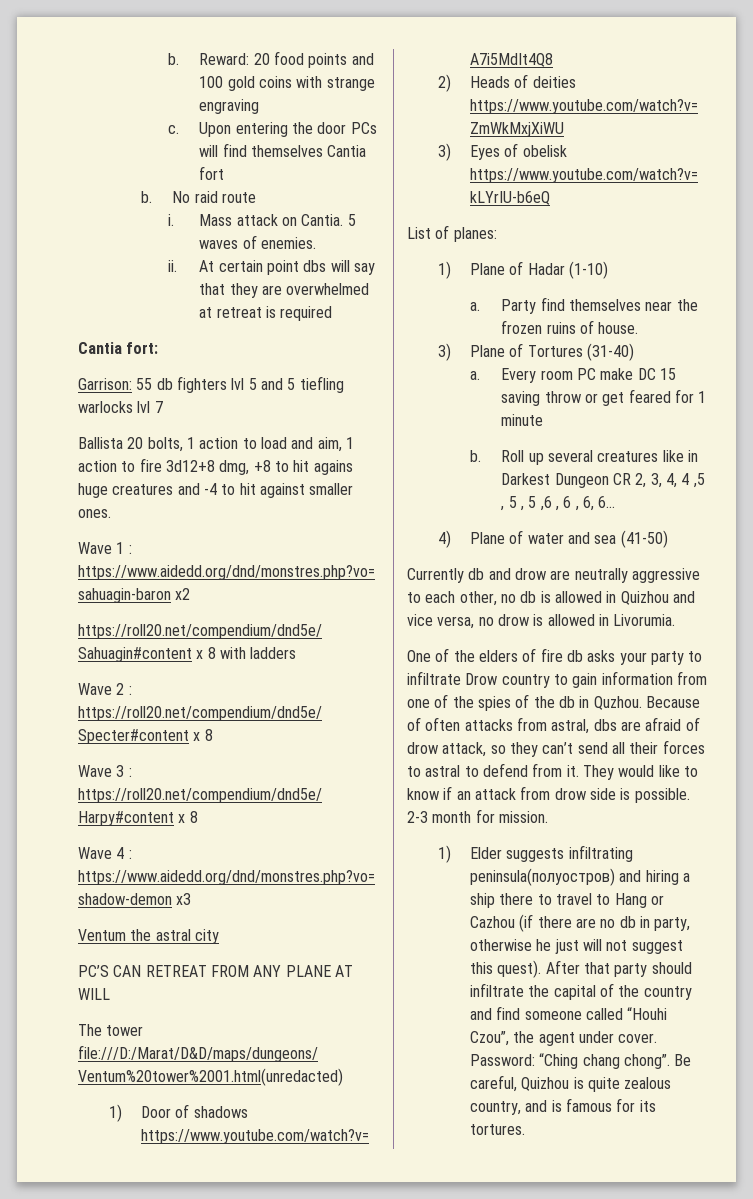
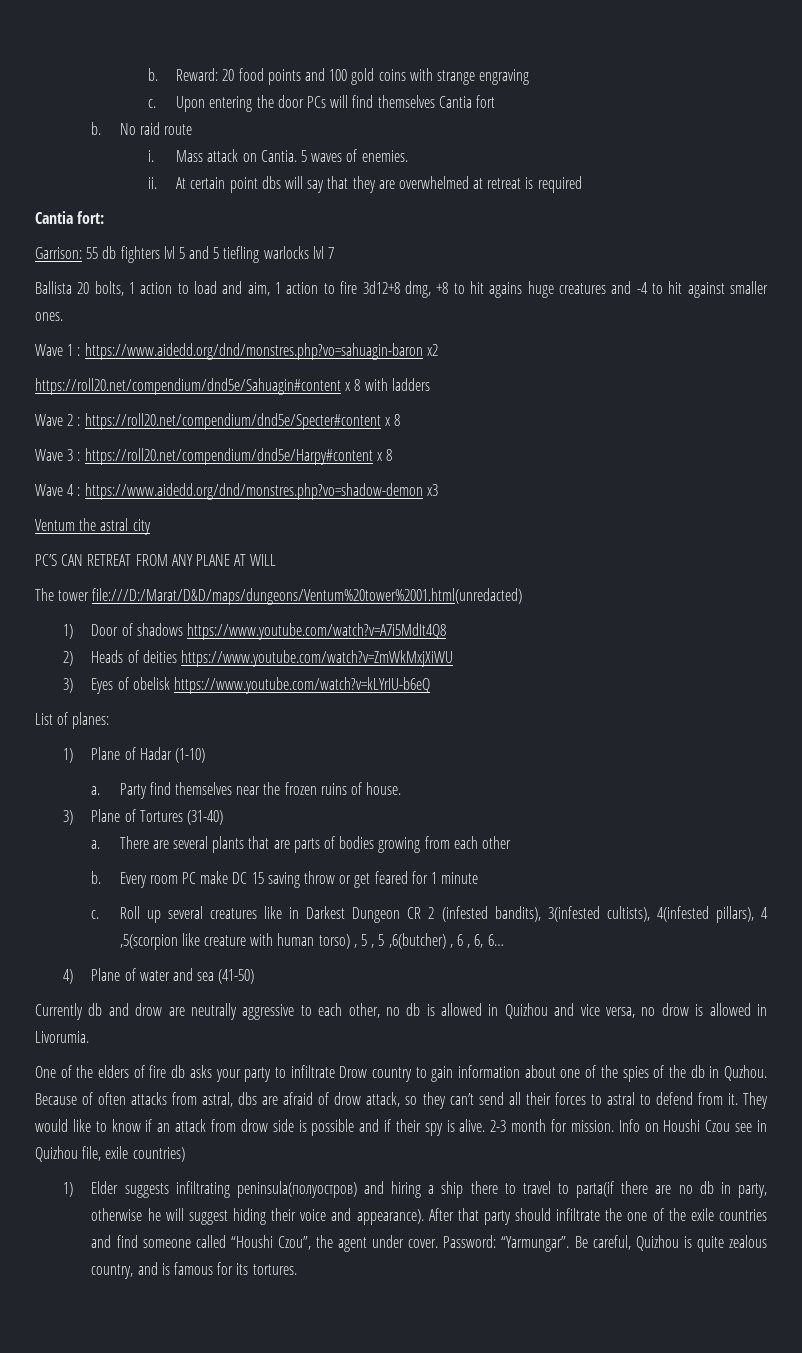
+ There are several plants that are parts of bodies growing from each other
+ b.
  Every room PC make DC 15 saving throw or get feared for 1 minute
- b.
+ c.
- Roll up several creatures like in Darkest Dungeon CR 2, 3, 4, 4 ,5 , 5 , 5 ,6 , 6 , 6, 6…
+ Roll up several creatures like in Darkest Dungeon CR 2 (infested bandits), 3(infested cultists), 4(infested pillars), 4 ,5(scorpion like creature with human torso) , 5 , 5 ,6(butcher) , 6 , 6, 6…
- One of the elders of fire db asks your party to infiltrate Drow country to gain information from one of the spies of the db in Quzhou.
+ One of the elders of fire db asks your party to infiltrate Drow country to gain information about one of the spies of the db in Quzhou.
- They would like to know if an attack from drow side is possible. 2-3 month for mission.
+ They would like to know if an attack from drow side is possible and if their spy is alive. 2-3 month for mission. Info on Houshi Czou see in Quizhou file, exile countries)
- 1) Elder suggests infiltrating peninsula(полуостров) and hiring a ship there to travel to Hang or Cazhou (if there are no db in party, otherwise he just will not suggest this quest).
+ 1) Elder suggests infiltrating peninsula(полуостров) and hiring a ship there to travel to parta(if there are no db in party, otherwise he will suggest hiding their voice and appearance).
- After that party should infiltrate the capital of the country and find someone called “Houhi Czou”, the agent under cover.
+ After that party should infiltrate the one of the exile countries and find someone called “Houshi Czou”, the agent under cover.
- Password: “Ching chang chong”.
+ Password: “Yarmungar”.

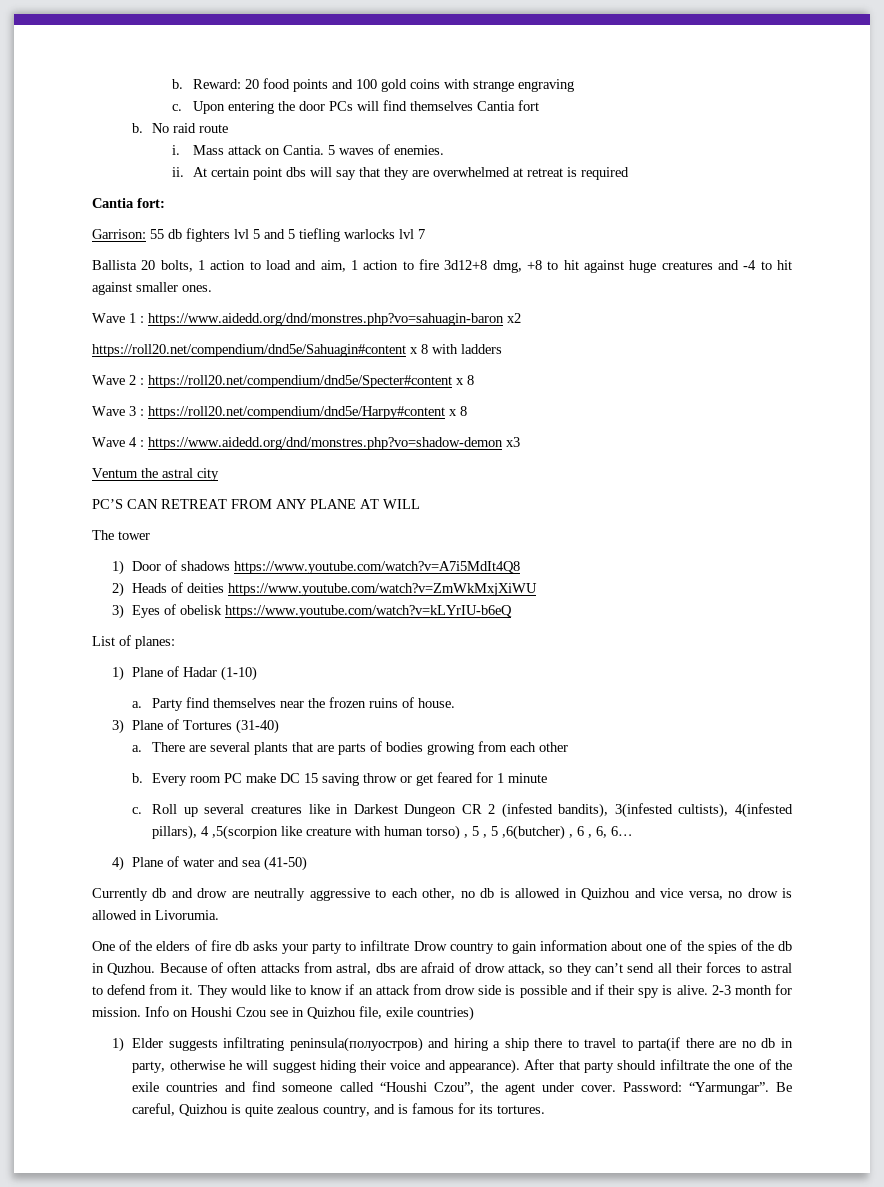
- Ballista 20 bolts, 1 action to load and aim, 1 action to fire 3d12+8 dmg, +8 to hit agains huge creatures and -4 to hit against smaller ones.
+ Ballista 20 bolts, 1 action to load and aim, 1 action to fire 3d12+8 dmg, +8 to hit against huge creatures and -4 to hit against smaller ones.
- The tower file:///D:/Marat/D&D/maps/dungeons/Ventum%20tower%2001.html(unredacted)
+ The tower

